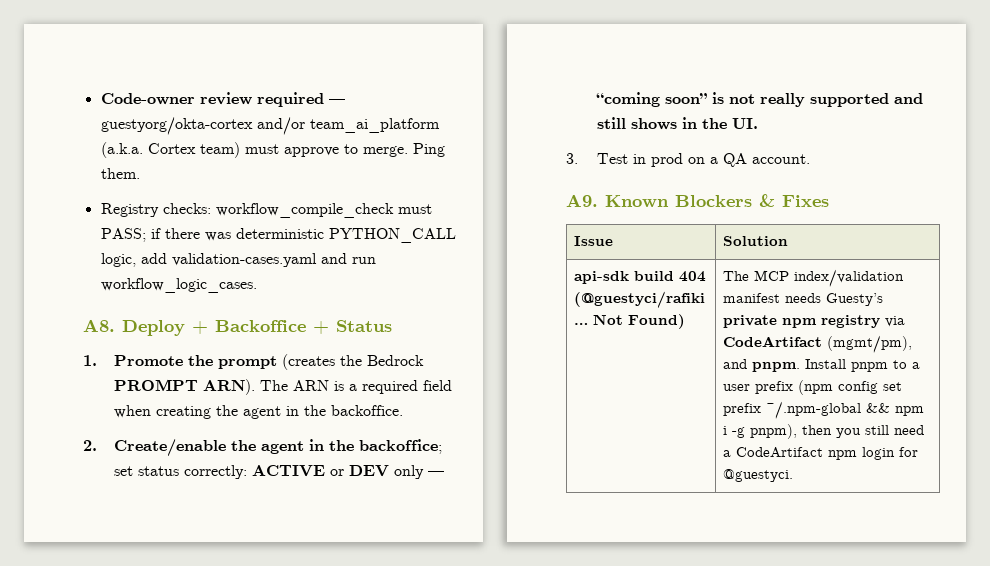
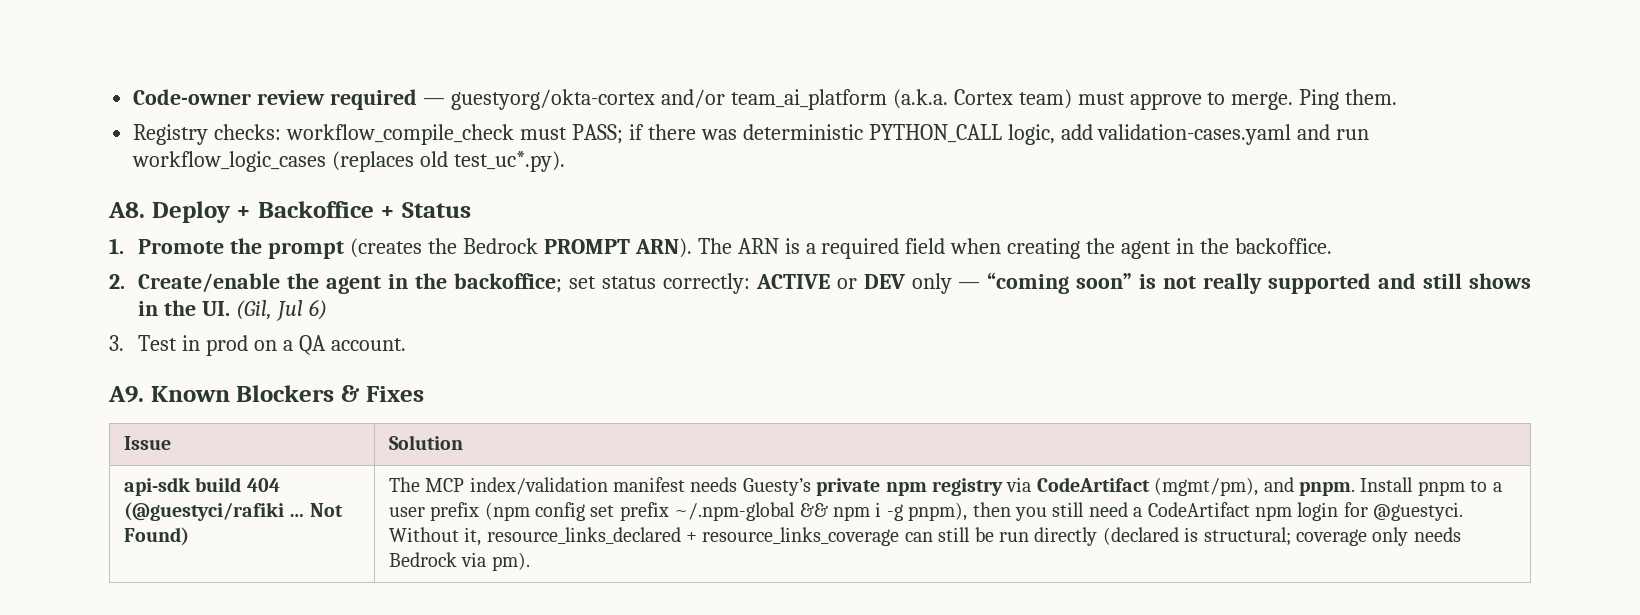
- Registry checks: workflow_compile_check must PASS; if there was deterministic PYTHON_CALL logic, add validation-cases.yaml and run workflow_logic_cases.
+ Registry checks: workflow_compile_check must PASS; if there was deterministic PYTHON_CALL logic, add validation-cases.yaml and run workflow_logic_cases (replaces old test_uc*.py).
- 2. Create/enable the agent in the backoffice; set status correctly: ACTIVE or DEV only — “coming soon” is not really supported and still shows in the UI.
+ 2. Create/enable the agent in the backoffice; set status correctly: ACTIVE or DEV only — “coming soon” is not really supported and still shows in the UI. (Gil, Jul 6)
+ Without it, resource_links_declared + resource_links_coverage can still be run directly (declared is structural; coverage only needs Bedrock via pm).

